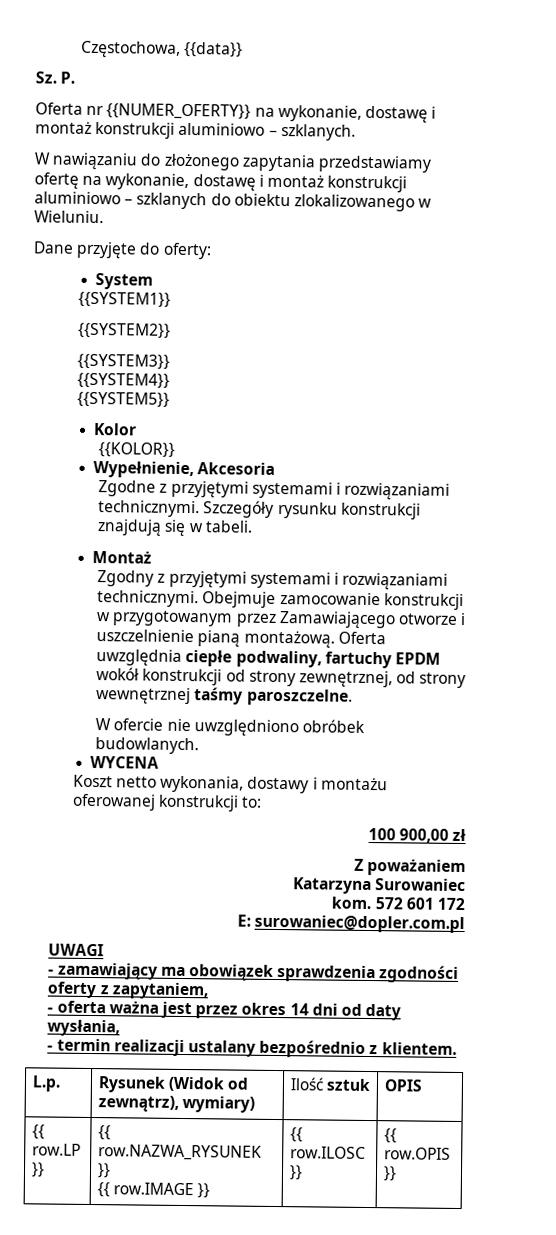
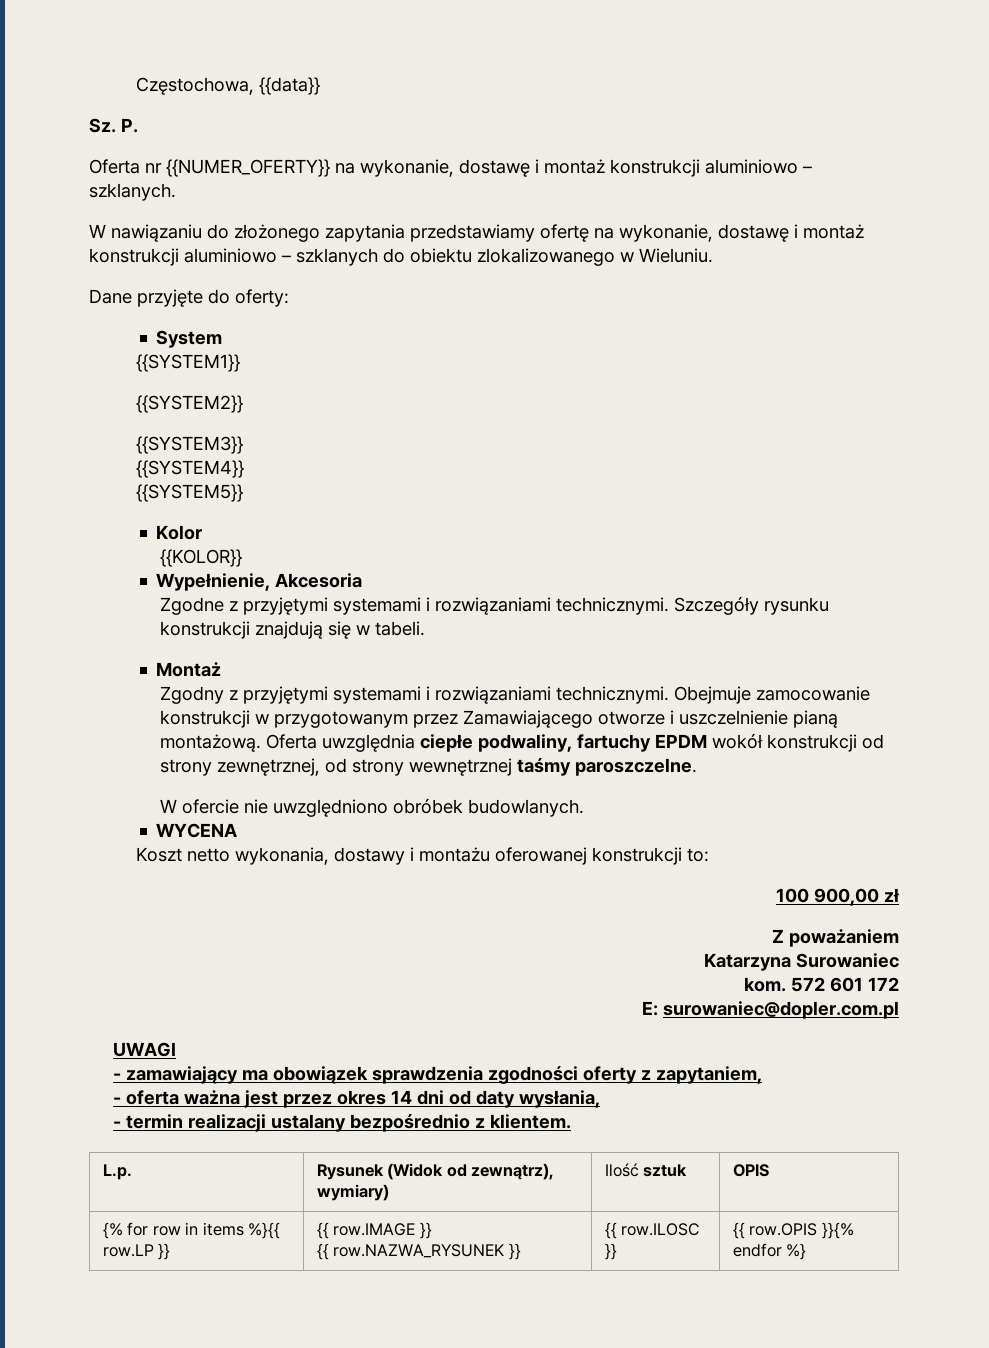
- {{ row.LP }} | {{ row.NAZWA_RYSUNEK }}
- {{ row.IMAGE }} | {{ row.ILOSC }} | {{ row.OPIS }}
+ {% for row in items %}{{ row.LP }} | {{ row.IMAGE }}
+ {{ row.NAZWA_RYSUNEK }} | {{ row.ILOSC }} | {{ row.OPIS }}{% endfor %}

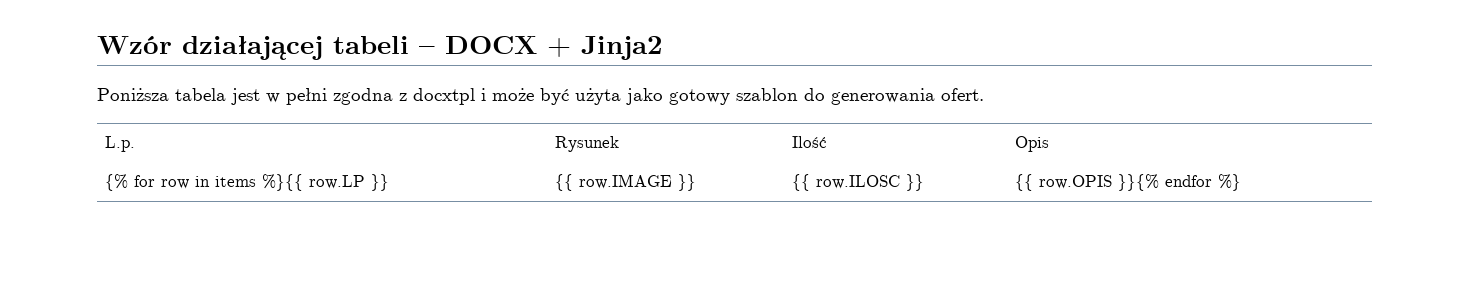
- Częstochowa, {{data}}
- Sz. P.
- Oferta nr {{NUMER_OFERTY}} na wykonanie, dostawę i montaż konstrukcji aluminiowo – szklanych.
- W nawiązaniu do złożonego zapytania przedstawiamy ofertę na wykonanie, dostawę i montaż konstrukcji aluminiowo – szklanych do obiektu zlokalizowanego w Wieluniu.
- Dane przyjęte do oferty:
- System
- {{SYSTEM1}}
- {{SYSTEM2}}
- {{SYSTEM3}}
- {{SYSTEM4}}
- {{SYSTEM5}}
- Kolor
- {{KOLOR}}
- Wypełnienie, Akcesoria
- Zgodne z przyjętymi systemami i rozwiązaniami technicznymi. Szczegóły rysunku konstrukcji znajdują się w tabeli.
- Montaż
- Zgodny z przyjętymi systemami i rozwiązaniami technicznymi. Obejmuje zamocowanie konstrukcji w przygotowanym przez Zamawiającego otworze i uszczelnienie pianą montażową. Oferta uwzględnia ciepłe podwaliny, fartuchy EPDM wokół konstrukcji od strony zewnętrznej, od strony wewnętrznej taśmy paroszczelne.
- W ofercie nie uwzględniono obróbek budowlanych.
- WYCENA
- Koszt netto wykonania, dostawy i montażu oferowanej konstrukcji to:
- 100 900,00 zł
- Z poważaniem
- Katarzyna Surowaniec
- kom. 572 601 172
- E: surowaniec@dopler.com.pl
- UWAGI
- - zamawiający ma obowiązek sprawdzenia zgodności oferty z zapytaniem,
- - oferta ważna jest przez okres 14 dni od daty wysłania,
- - termin realizacji ustalany bezpośrednio z klientem.
- L.p. | Rysunek (Widok od zewnątrz), wymiary) | Ilość sztuk | OPIS
+ Wzór działającej tabeli – DOCX + Jinja2
+ Poniższa tabela jest w pełni zgodna z docxtpl i może być użyta jako gotowy szablon do generowania ofert.
+ L.p. | Rysunek | Ilość | Opis
- {% for row in items %}{{ row.LP }} | {{ row.IMAGE }}
- {{ row.NAZWA_RYSUNEK }} | {{ row.ILOSC }} | {{ row.OPIS }}{% endfor %}
+ {% for row in items %}{{ row.LP }} | {{ row.IMAGE }} | {{ row.ILOSC }} | {{ row.OPIS }}{% endfor %}

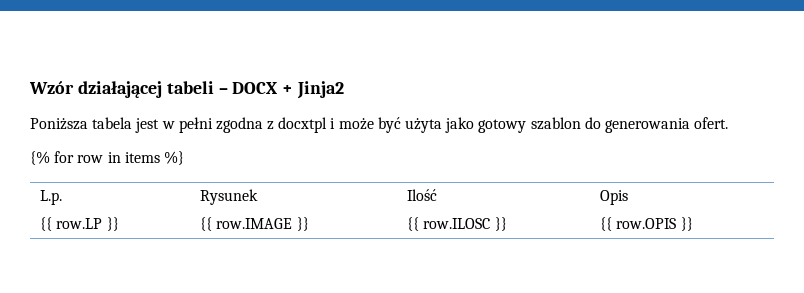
+ {% for row in items %}
  L.p. | Rysunek | Ilość | Opis
- {% for row in items %}{{ row.LP }} | {{ row.IMAGE }} | {{ row.ILOSC }} | {{ row.OPIS }}{% endfor %}
+ {{ row.LP }} | {{ row.IMAGE }} | {{ row.ILOSC }} | {{ row.OPIS }}

